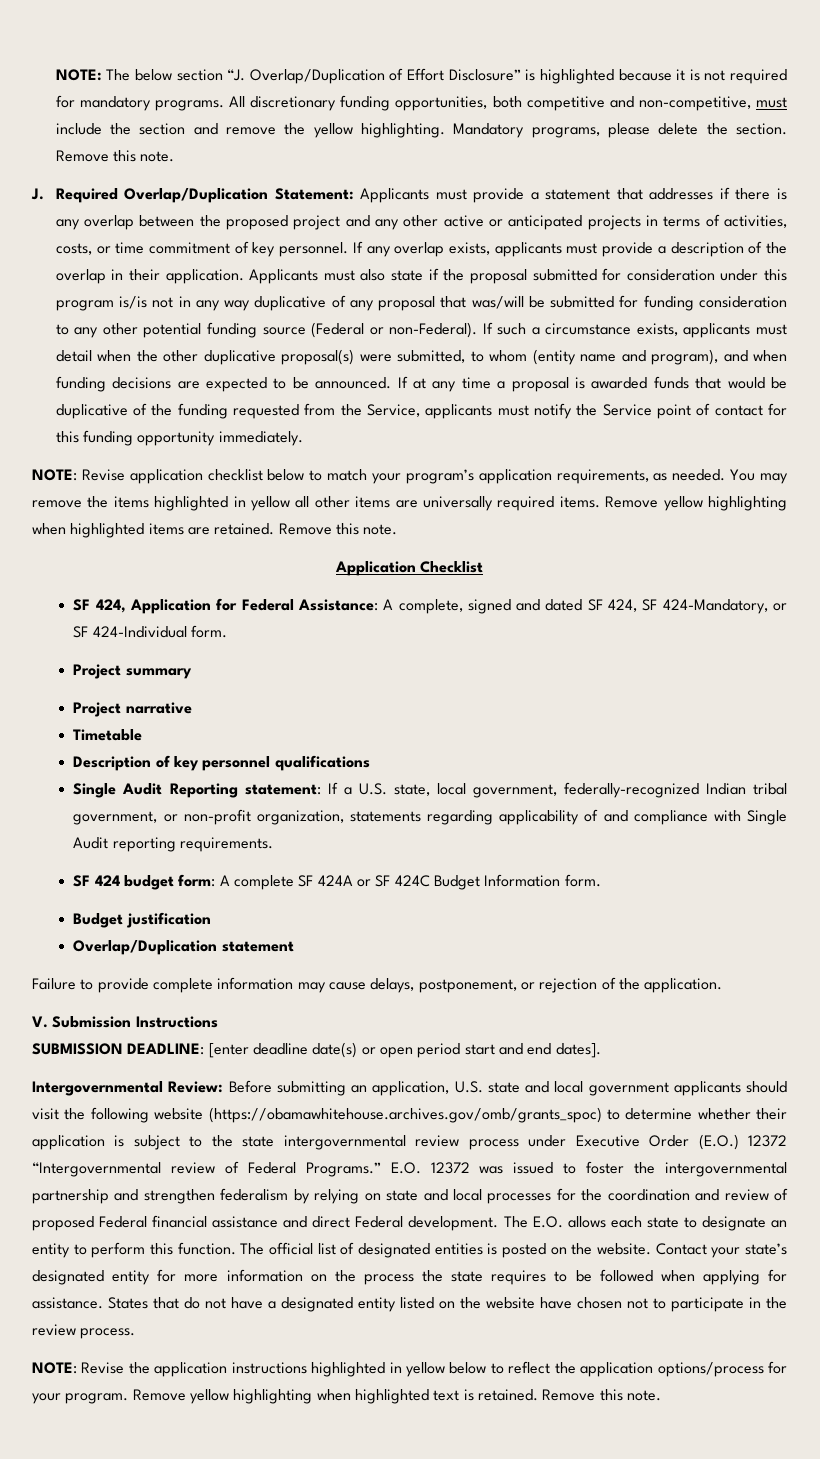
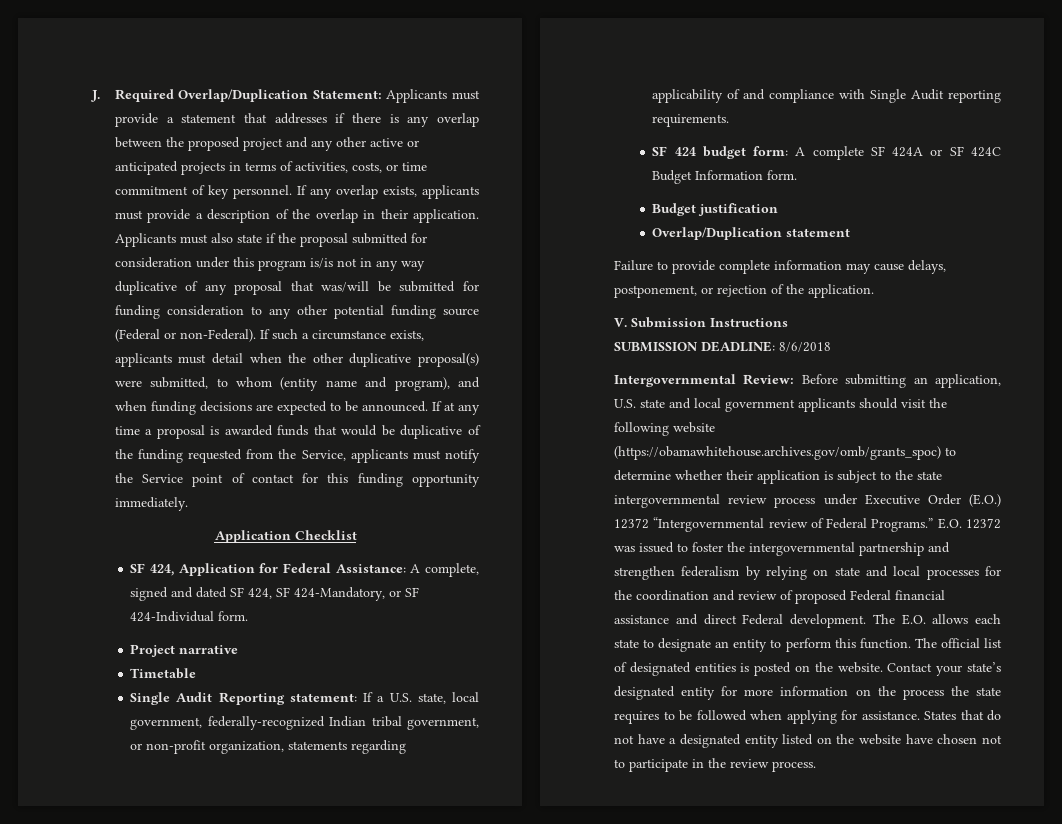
- NOTE: The below section “J. Overlap/Duplication of Effort Disclosure” is highlighted because it is not required for mandatory programs. All discretionary funding opportunities, both competitive and non-competitive, must include the section and remove the yellow highlighting. Mandatory programs, please delete the section. Remove this note.
- NOTE: Revise application checklist below to match your program’s application requirements, as needed. You may remove the items highlighted in yellow all other items are universally required items. Remove yellow highlighting when highlighted items are retained. Remove this note.
- Project summary
- Description of key personnel qualifications
- SUBMISSION DEADLINE: [enter deadline date(s) or open period start and end dates].
+ SUBMISSION DEADLINE: 8/6/2018
- NOTE: Revise the application instructions highlighted in yellow below to reflect the application options/process for your program. Remove yellow highlighting when highlighted text is retained. Remove this note.

